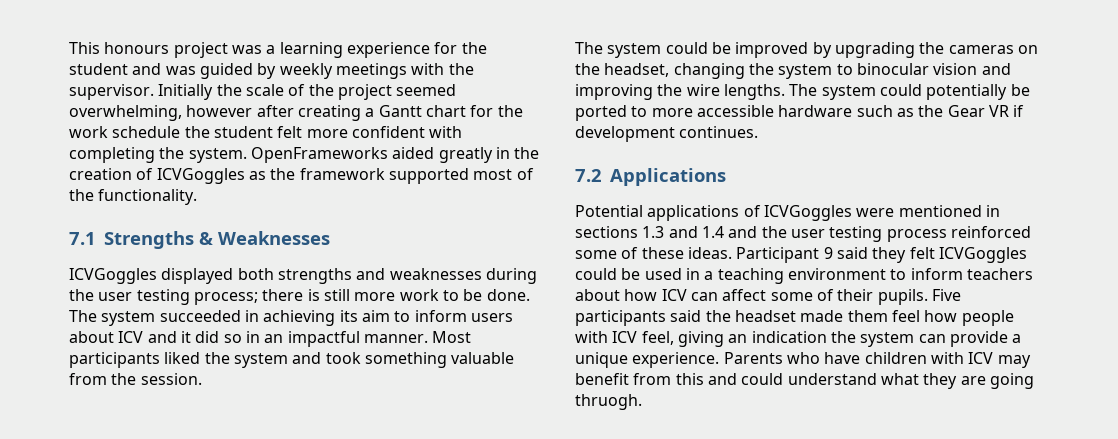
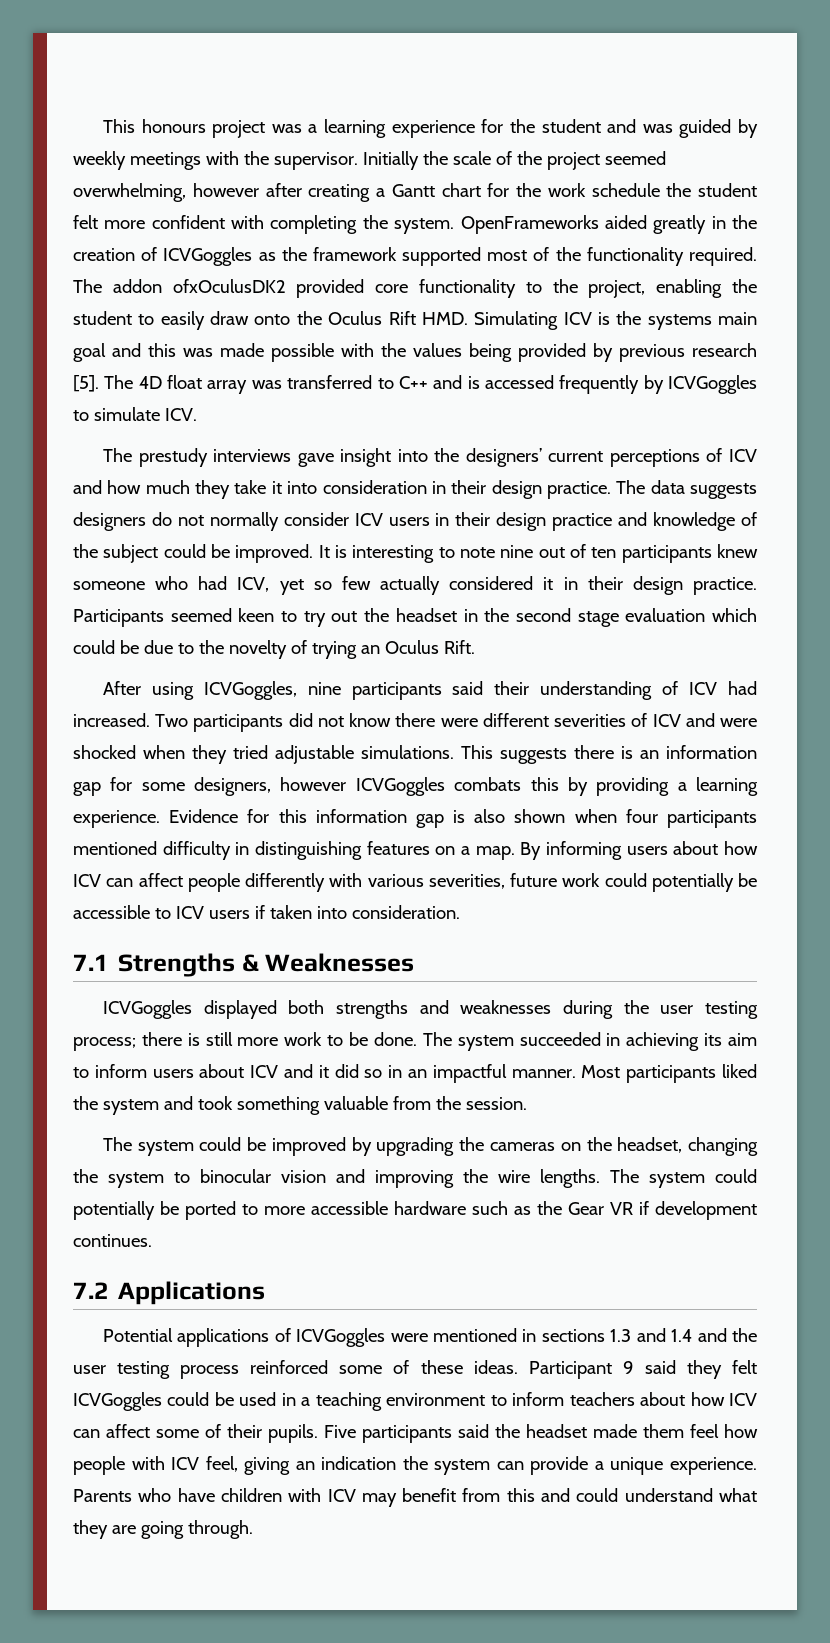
- OpenFrameworks aided greatly in the creation of ICVGoggles as the framework supported most of the functionality.
+ OpenFrameworks aided greatly in the creation of ICVGoggles as the framework supported most of the functionality required. The addon ofxOculusDK2 provided core functionality to the project, enabling the student to easily draw onto the Oculus Rift HMD. Simulating ICV is the systems main goal and this was made possible with the values being provided by previous research [5]. The 4D float array was transferred to C++ and is accessed frequently by ICVGoggles to simulate ICV.
+ The prestudy interviews gave insight into the designers’ current perceptions of ICV and how much they take it into consideration in their design practice. The data suggests designers do not normally consider ICV users in their design practice and knowledge of the subject could be improved. It is interesting to note nine out of ten participants knew someone who had ICV, yet so few actually considered it in their design practice. Participants seemed keen to try out the headset in the second stage evaluation which could be due to the novelty of trying an Oculus Rift.
+ After using ICVGoggles, nine participants said their understanding of ICV had increased. Two participants did not know there were different severities of ICV and were shocked when they tried adjustable simulations. This suggests there is an information gap for some designers, however ICVGoggles combats this by providing a learning experience. Evidence for this information gap is also shown when four participants mentioned difficulty in distinguishing features on a map. By informing users about how ICV can affect people differently with various severities, future work could potentially be accessible to ICV users if taken into consideration.
- Parents who have children with ICV may benefit from this and could understand what they are going thruogh.
+ Parents who have children with ICV may benefit from this and could understand what they are going through.

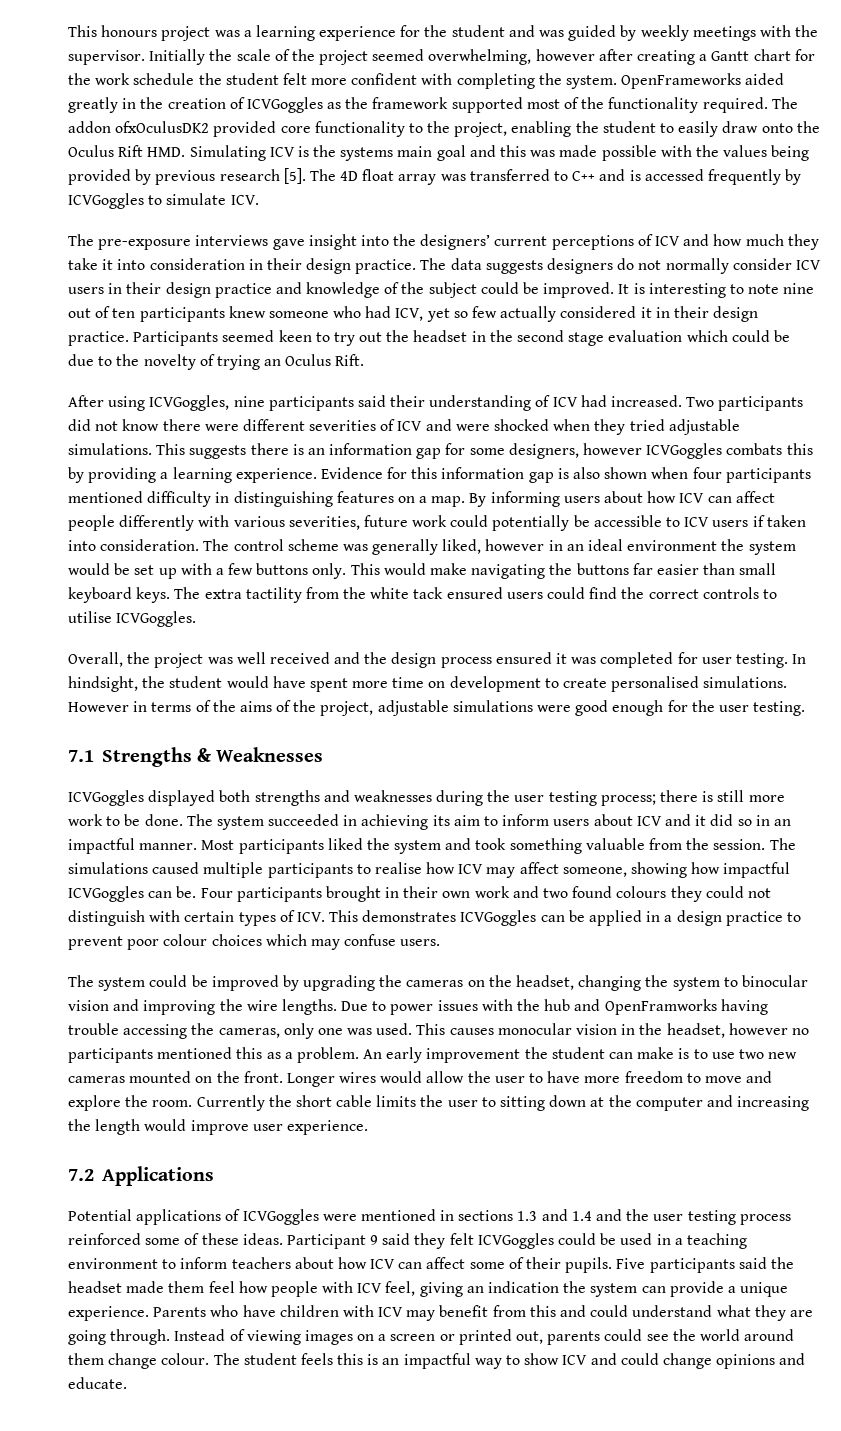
- The prestudy interviews gave insight into the designers’ current perceptions of ICV and how much they take it into consideration in their design practice.
+ The pre-exposure interviews gave insight into the designers’ current perceptions of ICV and how much they take it into consideration in their design practice.
+ The control scheme was generally liked, however in an ideal environment the system would be set up with a few buttons only. This would make navigating the buttons far easier than small keyboard keys. The extra tactility from the white tack ensured users could find the correct controls to utilise ICVGoggles.
+ Overall, the project was well received and the design process ensured it was completed for user testing. In hindsight, the student would have spent more time on development to create personalised simulations. However in terms of the aims of the project, adjustable simulations were good enough for the user testing.
+ The simulations caused multiple participants to realise how ICV may affect someone, showing how impactful ICVGoggles can be. Four participants brought in their own work and two found colours they could not distinguish with certain types of ICV. This demonstrates ICVGoggles can be applied in a design practice to prevent poor colour choices which may confuse users.
- The system could potentially be ported to more accessible hardware such as the Gear VR if development continues.
+ Due to power issues with the hub and OpenFramworks having trouble accessing the cameras, only one was used. This causes monocular vision in the headset, however no participants mentioned this as a problem. An early improvement the student can make is to use two new cameras mounted on the front. Longer wires would allow the user to have more freedom to move and explore the room. Currently the short cable limits the user to sitting down at the computer and increasing the length would improve user experience.
+ Instead of viewing images on a screen or printed out, parents could see the world around them change colour. The student feels this is an impactful way to show ICV and could change opinions and educate.

